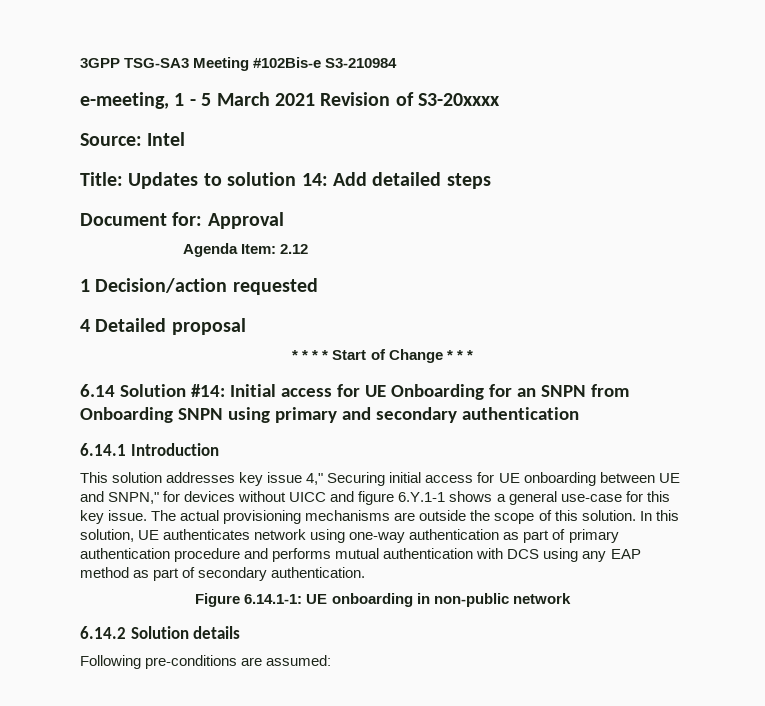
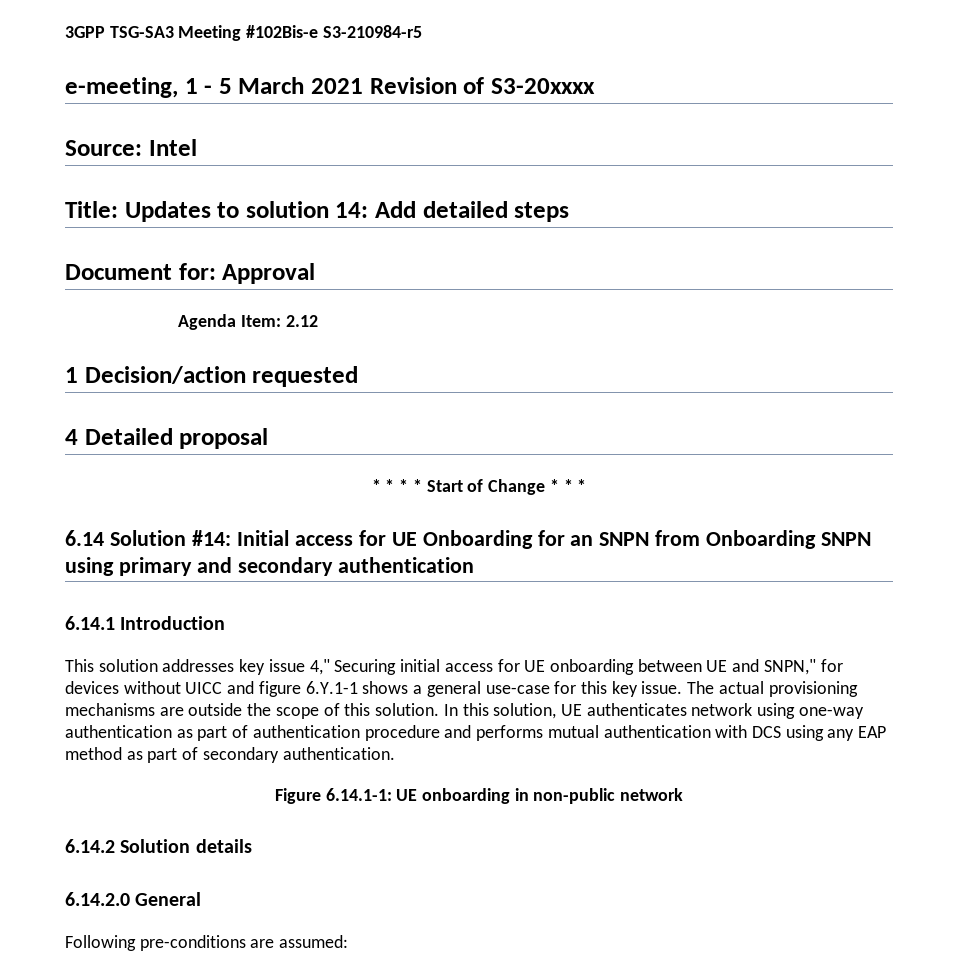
- 3GPP TSG-SA3 Meeting #102Bis-e S3-210984
+ 3GPP TSG-SA3 Meeting #102Bis-e S3-210984-r5
- In this solution, UE authenticates network using one-way authentication as part of primary authentication procedure and performs mutual authentication with DCS using any EAP method as part of secondary authentication.
+ In this solution, UE authenticates network using one-way authentication as part of authentication procedure and performs mutual authentication with DCS using any EAP method as part of secondary authentication.
+ 6.14.2.0 General

